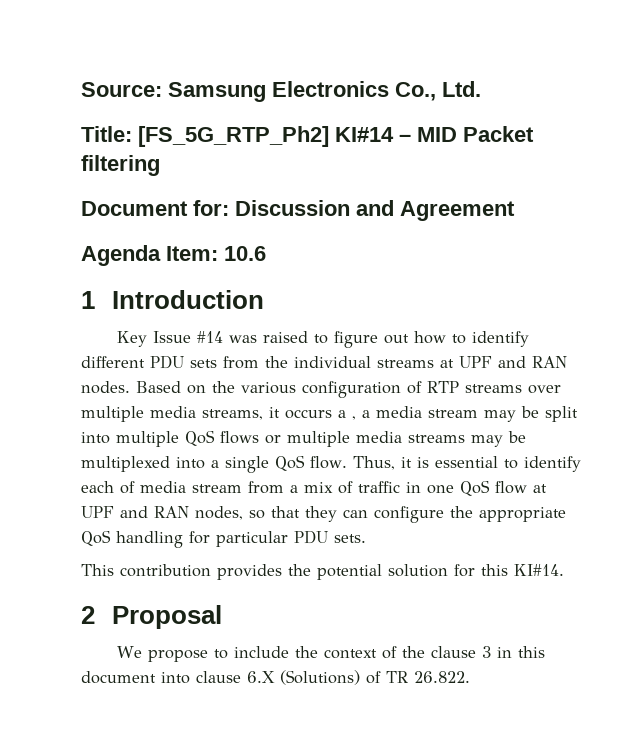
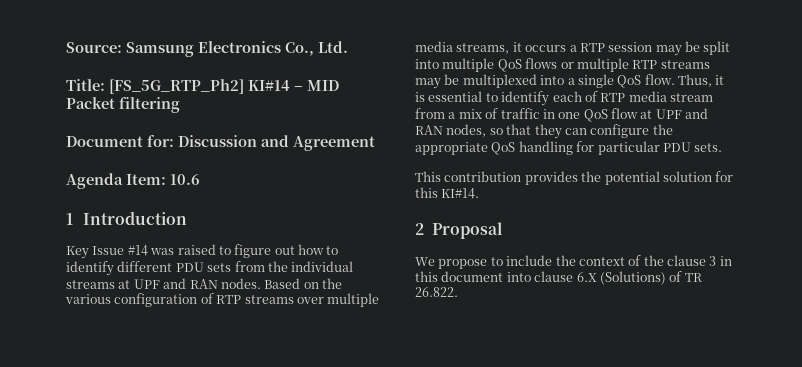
- Based on the various configuration of RTP streams over multiple media streams, it occurs a , a media stream may be split into multiple QoS flows or multiple media streams may be multiplexed into a single QoS flow.
+ Based on the various configuration of RTP streams over multiple media streams, it occurs a RTP session may be split into multiple QoS flows or multiple RTP streams may be multiplexed into a single QoS flow.
- Thus, it is essential to identify each of media stream from a mix of traffic in one QoS flow at UPF and RAN nodes, so that they can configure the appropriate QoS handling for particular PDU sets.
+ Thus, it is essential to identify each of RTP media stream from a mix of traffic in one QoS flow at UPF and RAN nodes, so that they can configure the appropriate QoS handling for particular PDU sets.

